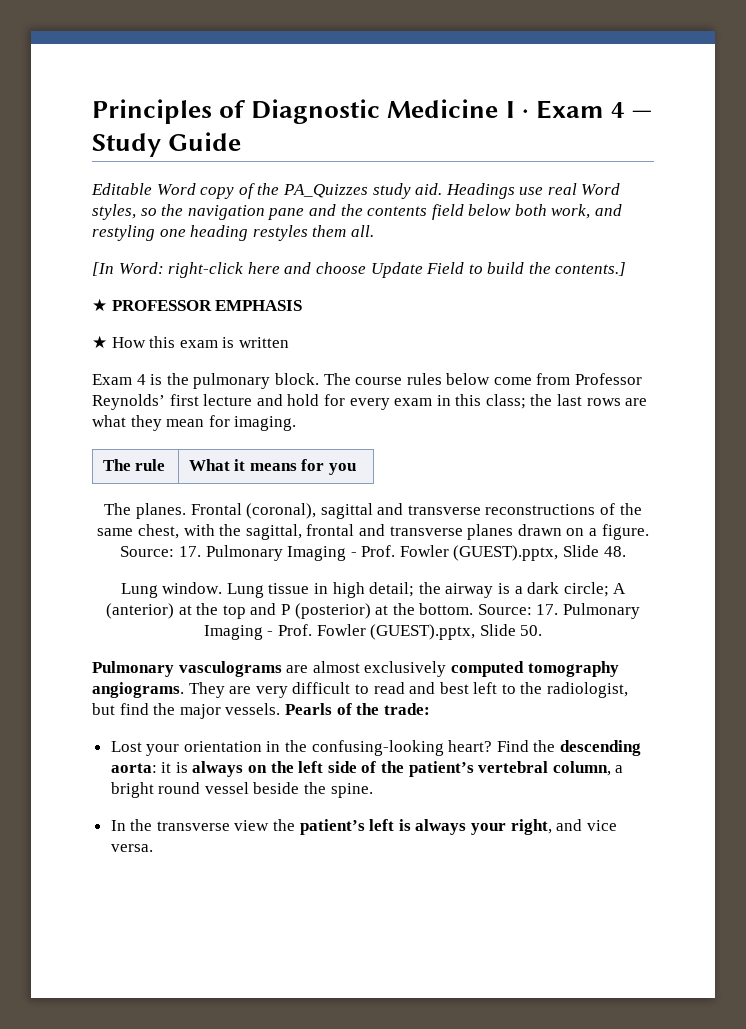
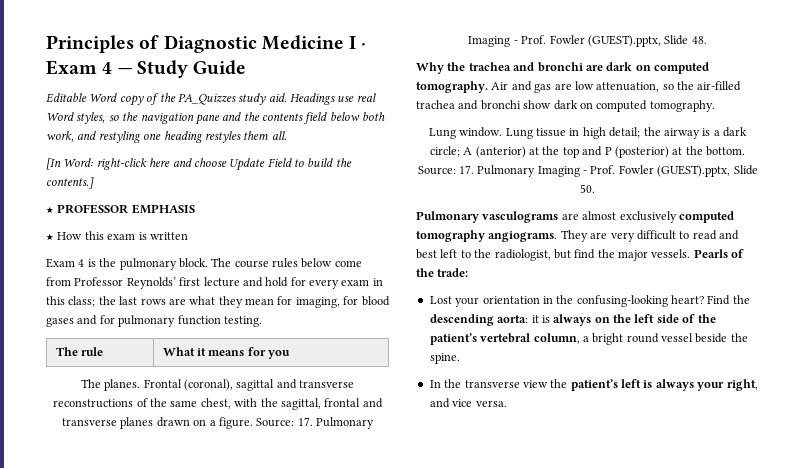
- The course rules below come from Professor Reynolds’ first lecture and hold for every exam in this class; the last rows are what they mean for imaging.
+ The course rules below come from Professor Reynolds’ first lecture and hold for every exam in this class; the last rows are what they mean for imaging, for blood gases and for pulmonary function testing.
+ Why the trachea and bronchi are dark on computed tomography. Air and gas are low attenuation, so the air-filled trachea and bronchi show dark on computed tomography.

